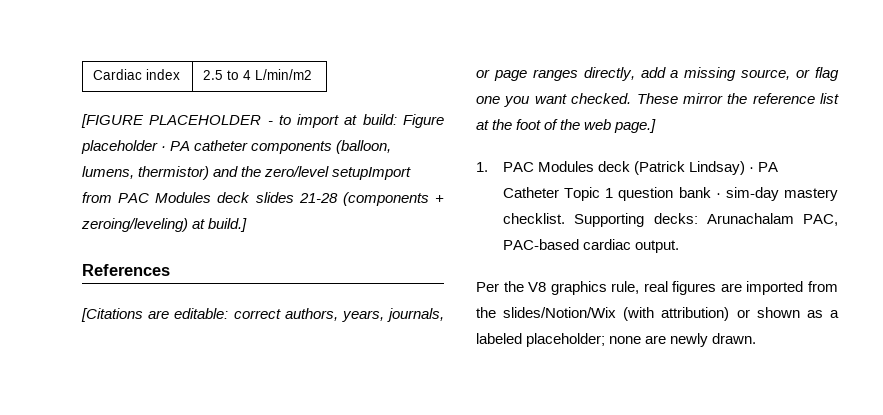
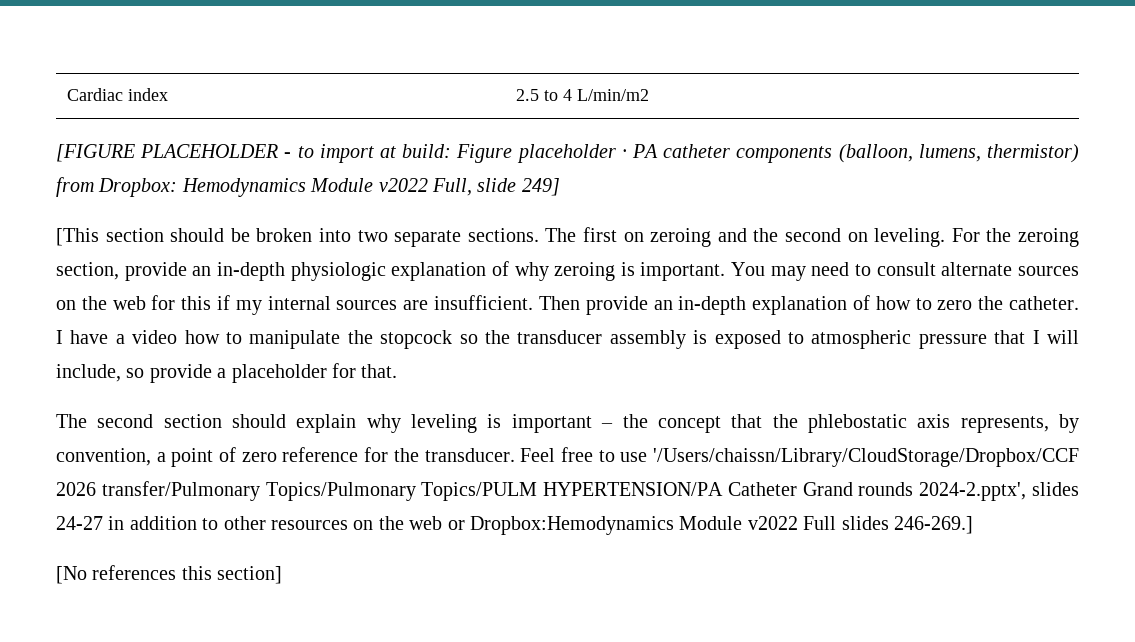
- [FIGURE PLACEHOLDER - to import at build: Figure placeholder · PA catheter components (balloon, lumens, thermistor) and the zero/level setupImport from PAC Modules deck slides 21-28 (components + zeroing/leveling) at build.]
- References
- [Citations are editable: correct authors, years, journals, or page ranges directly, add a missing source, or flag one you want checked. These mirror the reference list at the foot of the web page.]
- 1. PAC Modules deck (Patrick Lindsay) · PA Catheter Topic 1 question bank · sim-day mastery checklist. Supporting decks: Arunachalam PAC, PAC-based cardiac output.
- Per the V8 graphics rule, real figures are imported from the slides/Notion/Wix (with attribution) or shown as a labeled placeholder; none are newly drawn.
+ [FIGURE PLACEHOLDER - to import at build: Figure placeholder · PA catheter components (balloon, lumens, thermistor) from Dropbox: Hemodynamics Module v2022 Full, slide 249]
+ [This section should be broken into two separate sections. The first on zeroing and the second on leveling. For the zeroing section, provide an in-depth physiologic explanation of why zeroing is important. You may need to consult alternate sources on the web for this if my internal sources are insufficient. Then provide an in-depth explanation of how to zero the catheter. I have a video how to manipulate the stopcock so the transducer assembly is exposed to atmospheric pressure that I will include, so provide a placeholder for that.
+ The second section should explain why leveling is important – the concept that the phlebostatic axis represents, by convention, a point of zero reference for the transducer. Feel free to use '/Users/chaissn/Library/CloudStorage/Dropbox/CCF 2026 transfer/Pulmonary Topics/Pulmonary Topics/PULM HYPERTENSION/PA Catheter Grand rounds 2024-2.pptx', slides 24-27 in addition to other resources on the web or Dropbox:Hemodynamics Module v2022 Full slides 246-269.]
+ [No references this section]

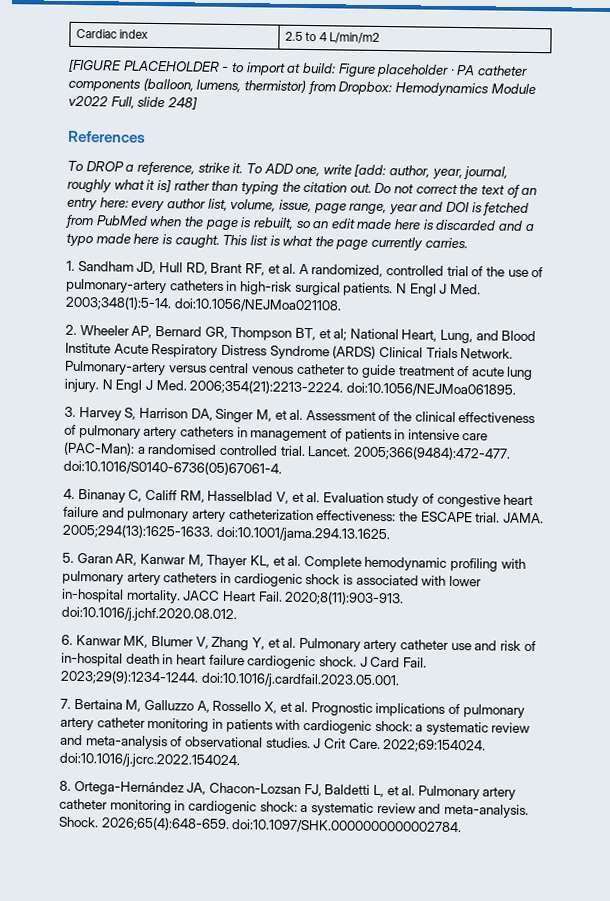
- [FIGURE PLACEHOLDER - to import at build: Figure placeholder · PA catheter components (balloon, lumens, thermistor) from Dropbox: Hemodynamics Module v2022 Full, slide 249]
- [This section should be broken into two separate sections. The first on zeroing and the second on leveling. For the zeroing section, provide an in-depth physiologic explanation of why zeroing is important. You may need to consult alternate sources on the web for this if my internal sources are insufficient. Then provide an in-depth explanation of how to zero the catheter. I have a video how to manipulate the stopcock so the transducer assembly is exposed to atmospheric pressure that I will include, so provide a placeholder for that.
- The second section should explain why leveling is important – the concept that the phlebostatic axis represents, by convention, a point of zero reference for the transducer. Feel free to use '/Users/chaissn/Library/CloudStorage/Dropbox/CCF 2026 transfer/Pulmonary Topics/Pulmonary Topics/PULM HYPERTENSION/PA Catheter Grand rounds 2024-2.pptx', slides 24-27 in addition to other resources on the web or Dropbox:Hemodynamics Module v2022 Full slides 246-269.]
- [No references this section]
+ [FIGURE PLACEHOLDER - to import at build: Figure placeholder · PA catheter components (balloon, lumens, thermistor) from Dropbox: Hemodynamics Module v2022 Full, slide 248]
+ References
+ To DROP a reference, strike it. To ADD one, write [add: author, year, journal, roughly what it is] rather than typing the citation out. Do not correct the text of an entry here: every author list, volume, issue, page range, year and DOI is fetched from PubMed when the page is rebuilt, so an edit made here is discarded and a typo made here is caught. This list is what the page currently carries.
+ 1. Sandham JD, Hull RD, Brant RF, et al. A randomized, controlled trial of the use of pulmonary-artery catheters in high-risk surgical patients. N Engl J Med. 2003;348(1):5-14. doi:10.1056/NEJMoa021108.
+ 2. Wheeler AP, Bernard GR, Thompson BT, et al; National Heart, Lung, and Blood Institute Acute Respiratory Distress Syndrome (ARDS) Clinical Trials Network. Pulmonary-artery versus central venous catheter to guide treatment of acute lung injury. N Engl J Med. 2006;354(21):2213-2224. doi:10.1056/NEJMoa061895.
+ 3. Harvey S, Harrison DA, Singer M, et al. Assessment of the clinical effectiveness of pulmonary artery catheters in management of patients in intensive care (PAC-Man): a randomised controlled trial. Lancet. 2005;366(9484):472-477. doi:10.1016/S0140-6736(05)67061-4.
+ 4. Binanay C, Califf RM, Hasselblad V, et al. Evaluation study of congestive heart failure and pulmonary artery catheterization effectiveness: the ESCAPE trial. JAMA. 2005;294(13):1625-1633. doi:10.1001/jama.294.13.1625.
+ 5. Garan AR, Kanwar M, Thayer KL, et al. Complete hemodynamic profiling with pulmonary artery catheters in cardiogenic shock is associated with lower in-hospital mortality. JACC Heart Fail. 2020;8(11):903-913. doi:10.1016/j.jchf.2020.08.012.
+ 6. Kanwar MK, Blumer V, Zhang Y, et al. Pulmonary artery catheter use and risk of in-hospital death in heart failure cardiogenic shock. J Card Fail. 2023;29(9):1234-1244. doi:10.1016/j.cardfail.2023.05.001.
+ 7. Bertaina M, Galluzzo A, Rossello X, et al. Prognostic implications of pulmonary artery catheter monitoring in patients with cardiogenic shock: a systematic review and meta-analysis of observational studies. J Crit Care. 2022;69:154024. doi:10.1016/j.jcrc.2022.154024.
+ 8. Ortega-Hernández JA, Chacon-Lozsan FJ, Baldetti L, et al. Pulmonary artery catheter monitoring in cardiogenic shock: a systematic review and meta-analysis. Shock. 2026;65(4):648-659. doi:10.1097/SHK.0000000000002784.

